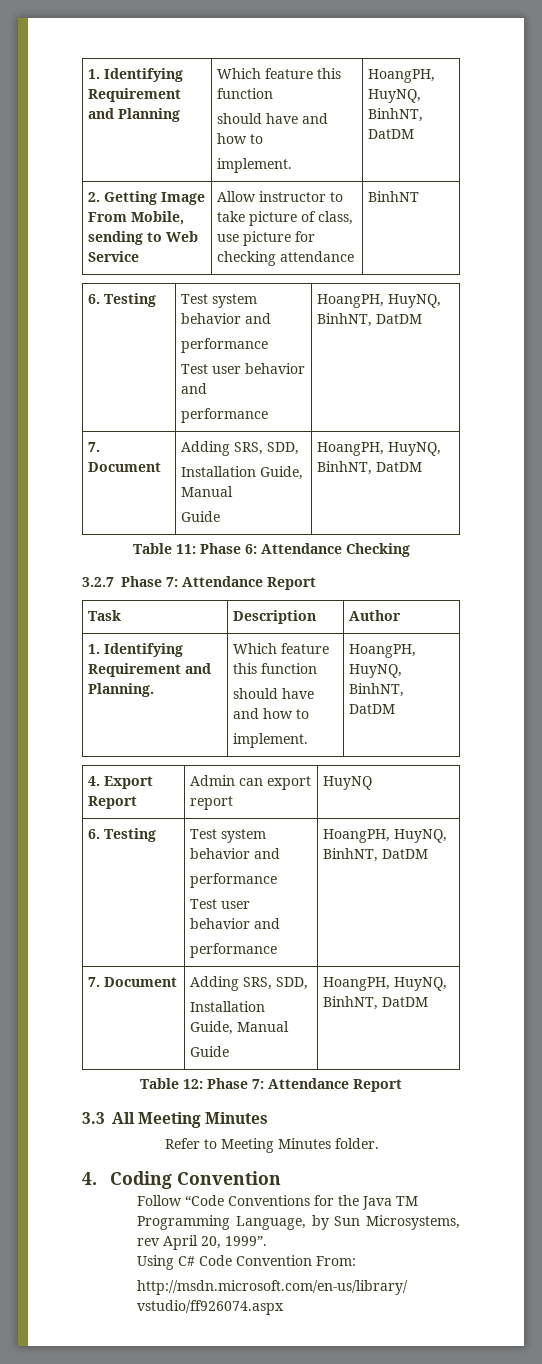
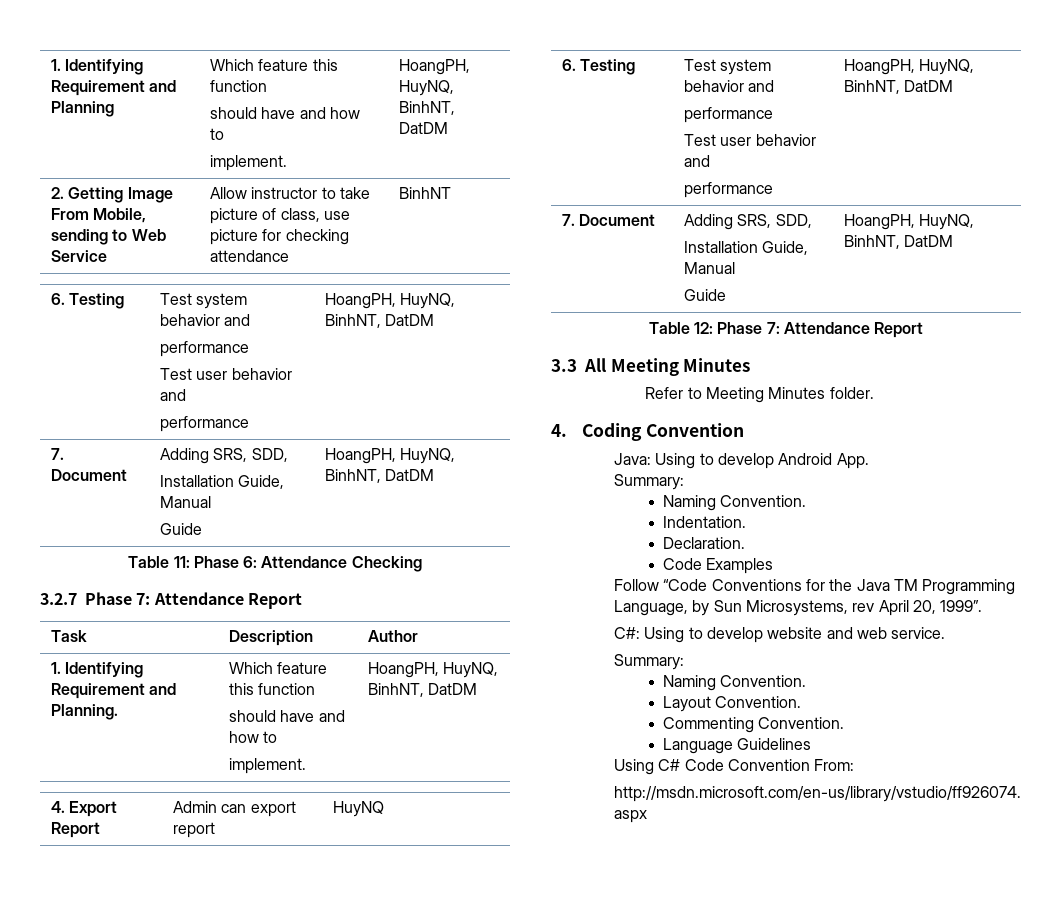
+ Java: Using to develop Android App.
+ Summary:
+ Naming Convention.
+ Indentation.
+ Declaration.
+ Code Examples
+ C#: Using to develop website and web service.
+ Summary:
+ Naming Convention.
+ Layout Convention.
+ Commenting Convention.
+ Language Guidelines

